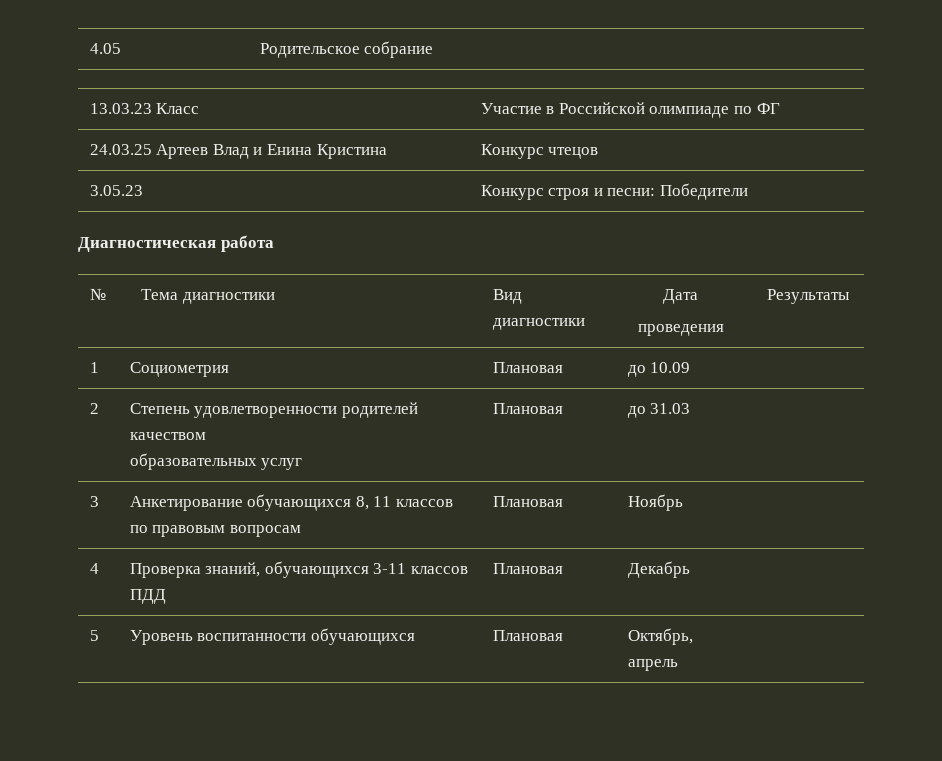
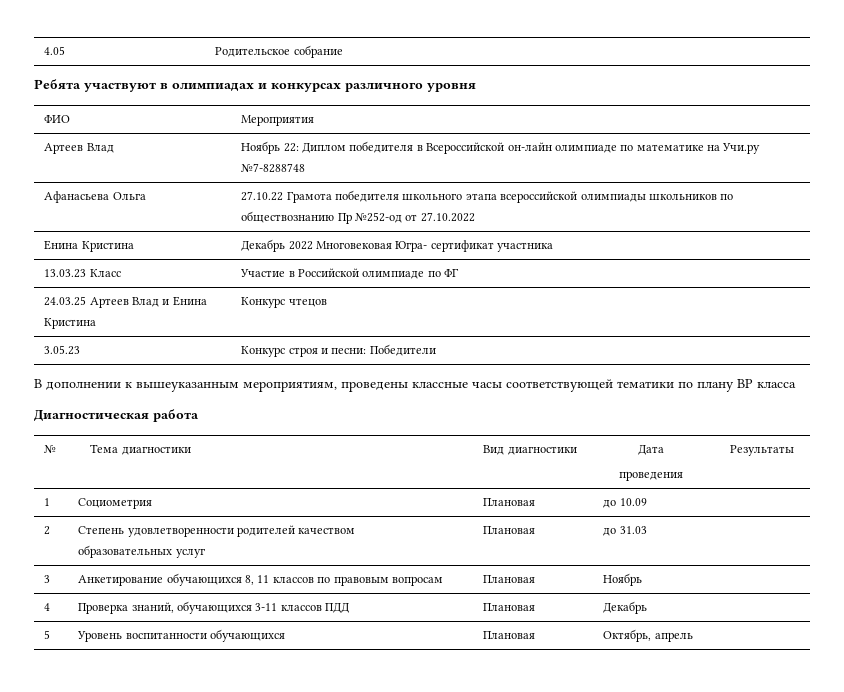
+ Ребята участвуют в олимпиадах и конкурсах различного уровня
+ ФИО | Мероприятия
+ Артеев Влад | Ноябрь 22: Диплом победителя в Всероссийской он-лайн олимпиаде по математике на Учи.ру №7-8288748
+ Афанасьева Ольга | 27.10.22 Грамота победителя школьного этапа всероссийской олимпиады школьников по обществознанию Пр №252-од от 27.10.2022
+ Енина Кристина | Декабрь 2022 Многовековая Югра- сертификат участника
+ В дополнении к вышеуказанным мероприятиям, проведены классные часы соответствующей тематики по плану ВР класса

